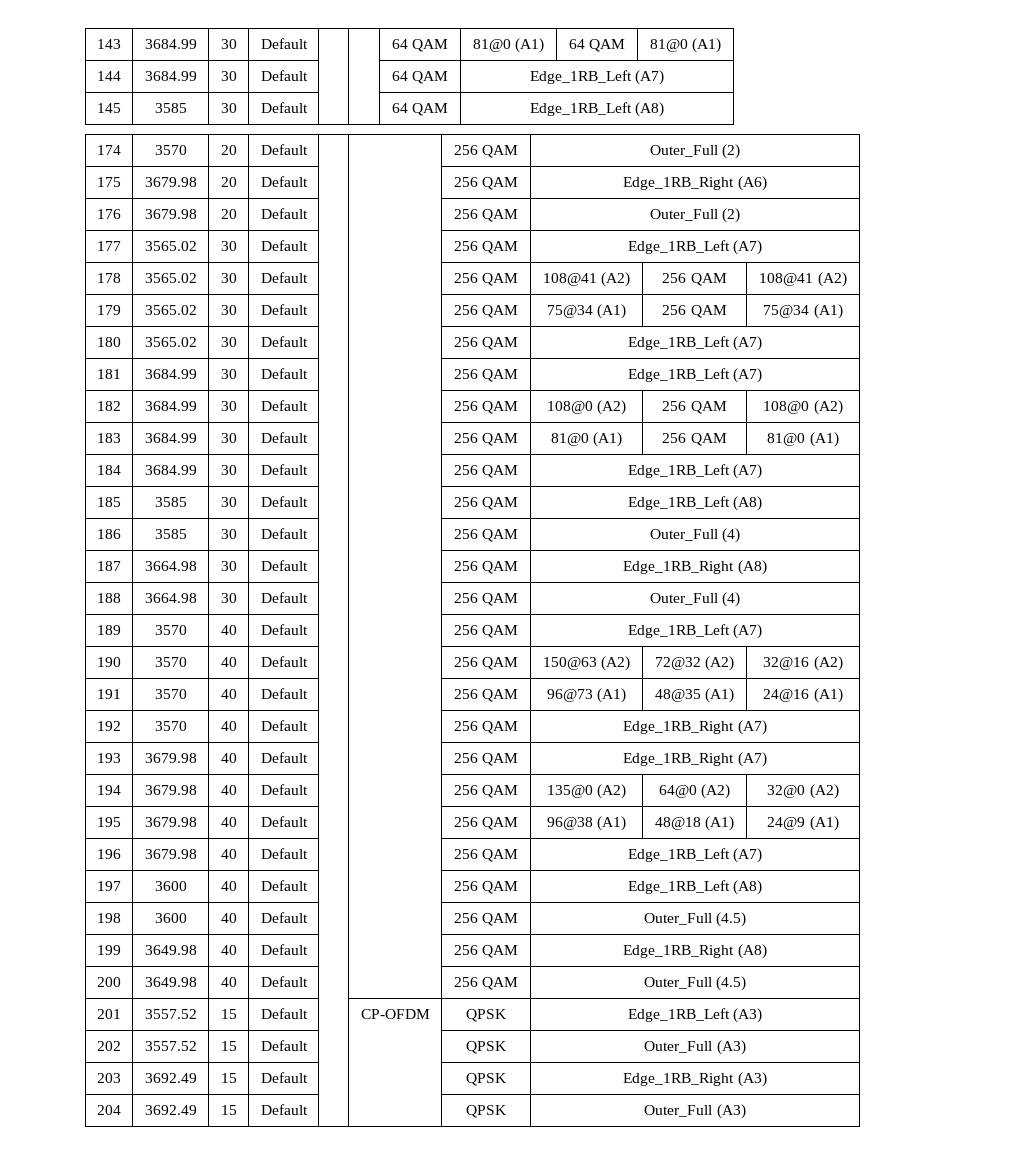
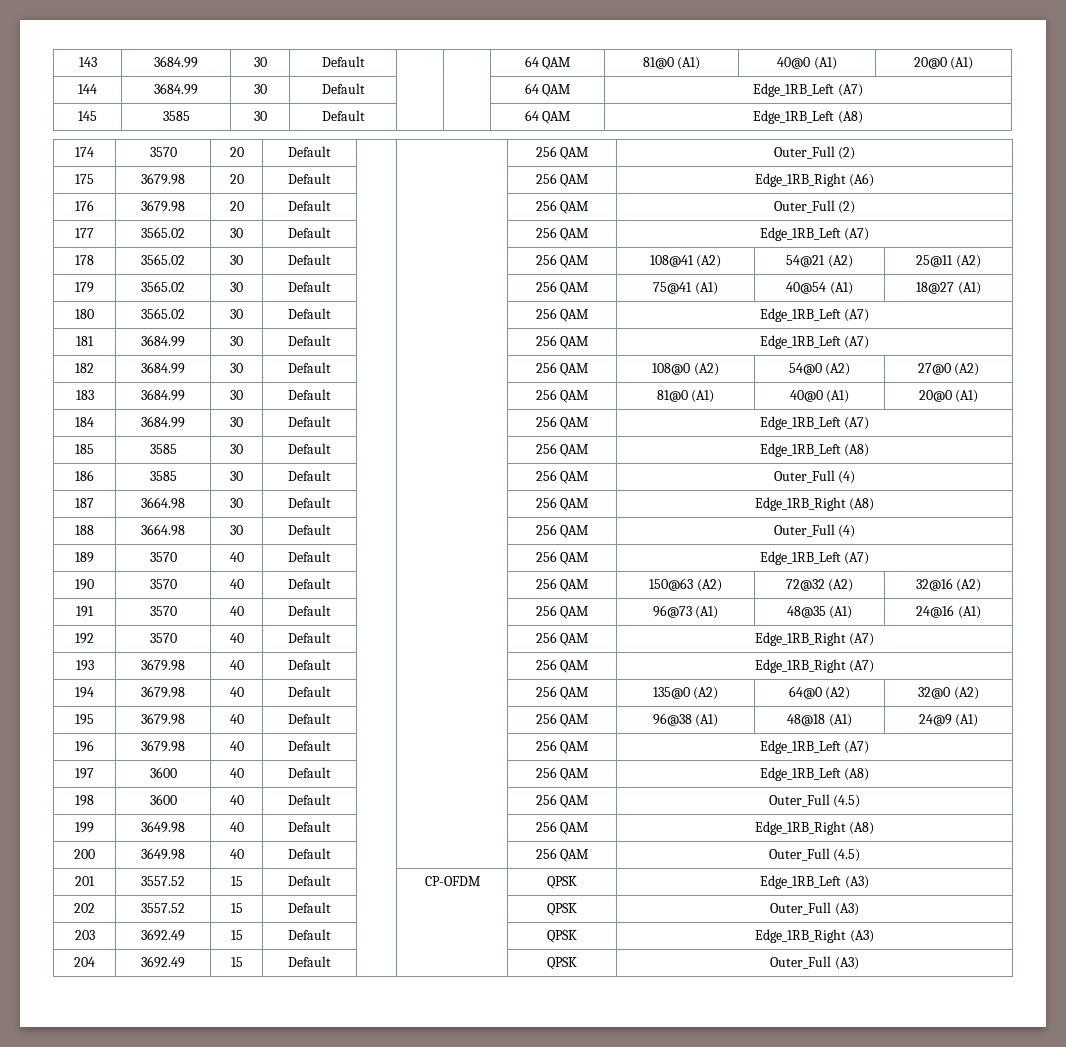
- 143 | 3684.99 | 30 | Default | | | 64 QAM | 81@0 (A1) | 64 QAM | 81@0 (A1)
+ 143 | 3684.99 | 30 | Default | | | 64 QAM | 81@0 (A1) | 40@0 (A1) | 20@0 (A1)
- 178 | 3565.02 | 30 | Default | | | 256 QAM | 108@41 (A2) | 256 QAM | 108@41 (A2)
+ 178 | 3565.02 | 30 | Default | | | 256 QAM | 108@41 (A2) | 54@21 (A2) | 25@11 (A2)
- 179 | 3565.02 | 30 | Default | | | 256 QAM | 75@34 (A1) | 256 QAM | 75@34 (A1)
+ 179 | 3565.02 | 30 | Default | | | 256 QAM | 75@41 (A1) | 40@54 (A1) | 18@27 (A1)
- 182 | 3684.99 | 30 | Default | | | 256 QAM | 108@0 (A2) | 256 QAM | 108@0 (A2)
+ 182 | 3684.99 | 30 | Default | | | 256 QAM | 108@0 (A2) | 54@0 (A2) | 27@0 (A2)
- 183 | 3684.99 | 30 | Default | | | 256 QAM | 81@0 (A1) | 256 QAM | 81@0 (A1)
+ 183 | 3684.99 | 30 | Default | | | 256 QAM | 81@0 (A1) | 40@0 (A1) | 20@0 (A1)

